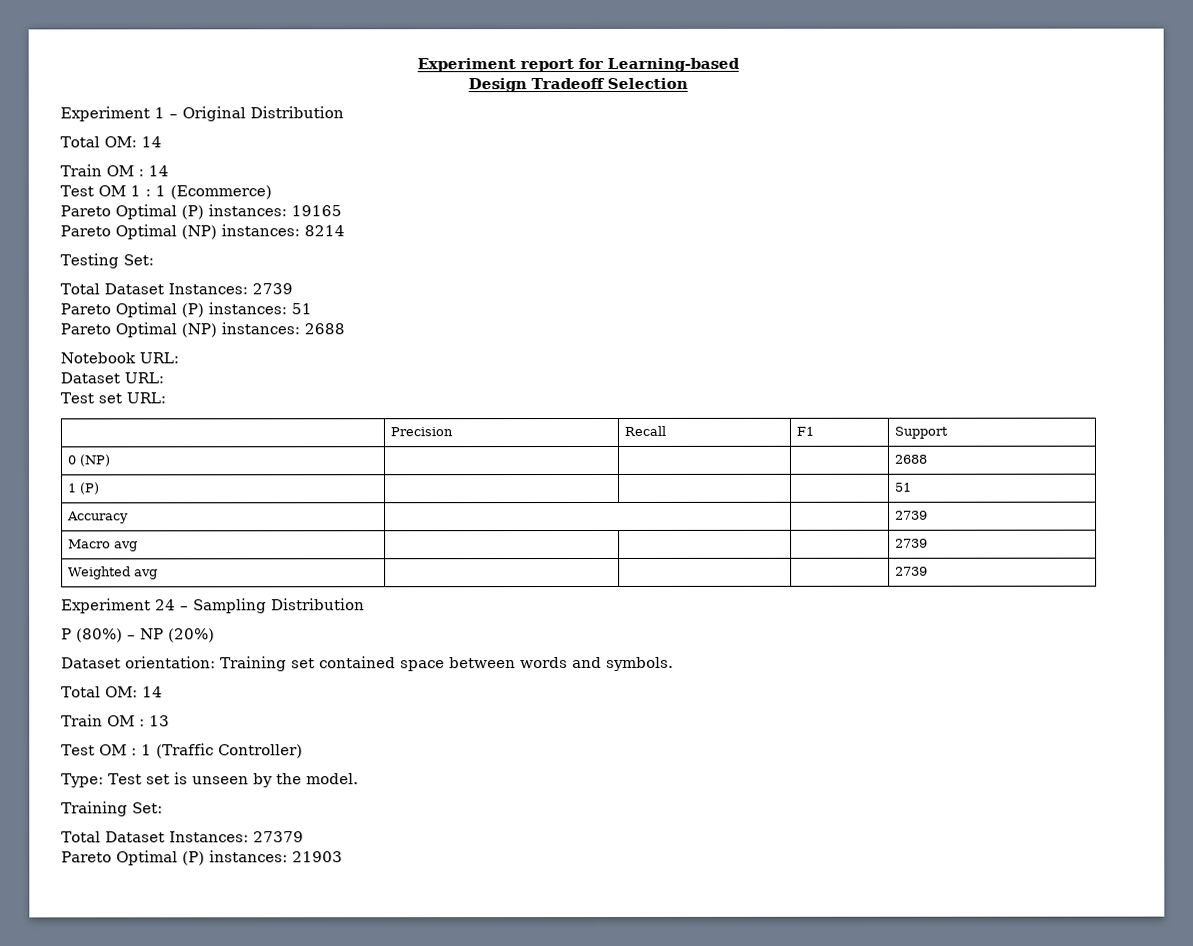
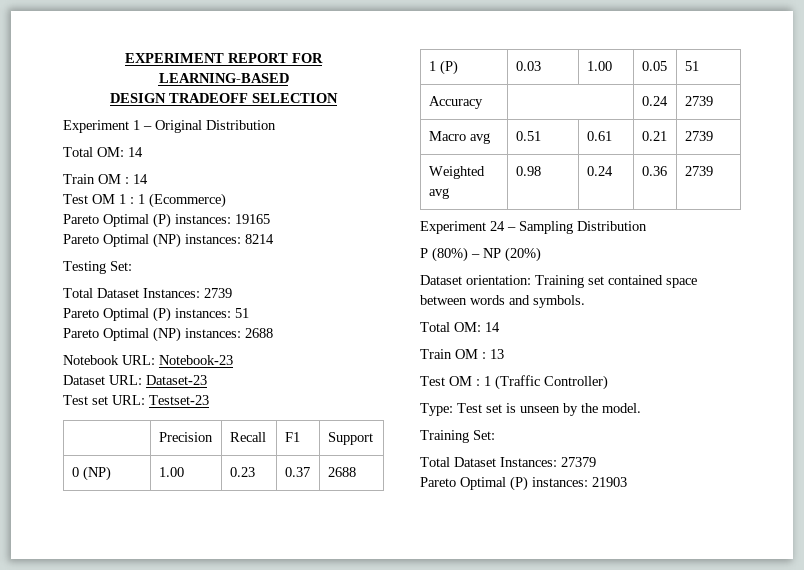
- Experiment report for Learning-based
- Design Tradeoff Selection
+ EXPERIMENT REPORT FOR LEARNING-BASED
+ DESIGN TRADEOFF SELECTION
- Notebook URL:
+ Notebook URL: Notebook-23
- Dataset URL:
+ Dataset URL: Dataset-23
- Test set URL:
+ Test set URL: Testset-23
- 0 (NP) | | | | 2688
+ 0 (NP) | 1.00 | 0.23 | 0.37 | 2688
- 1 (P) | | | | 51
+ 1 (P) | 0.03 | 1.00 | 0.05 | 51
- Accuracy | | | 2739
+ Accuracy | | 0.24 | 2739
- Macro avg | | | | 2739
+ Macro avg | 0.51 | 0.61 | 0.21 | 2739
- Weighted avg | | | | 2739
+ Weighted avg | 0.98 | 0.24 | 0.36 | 2739

